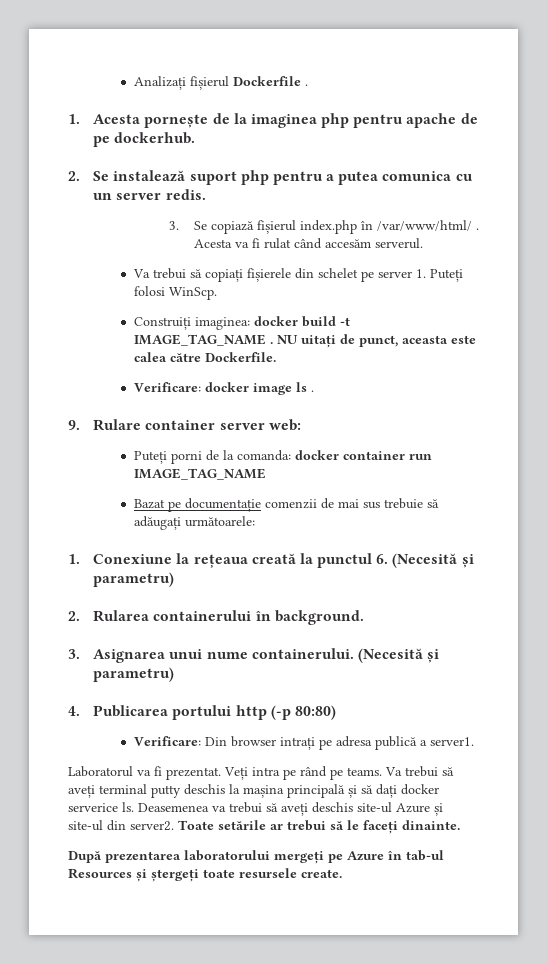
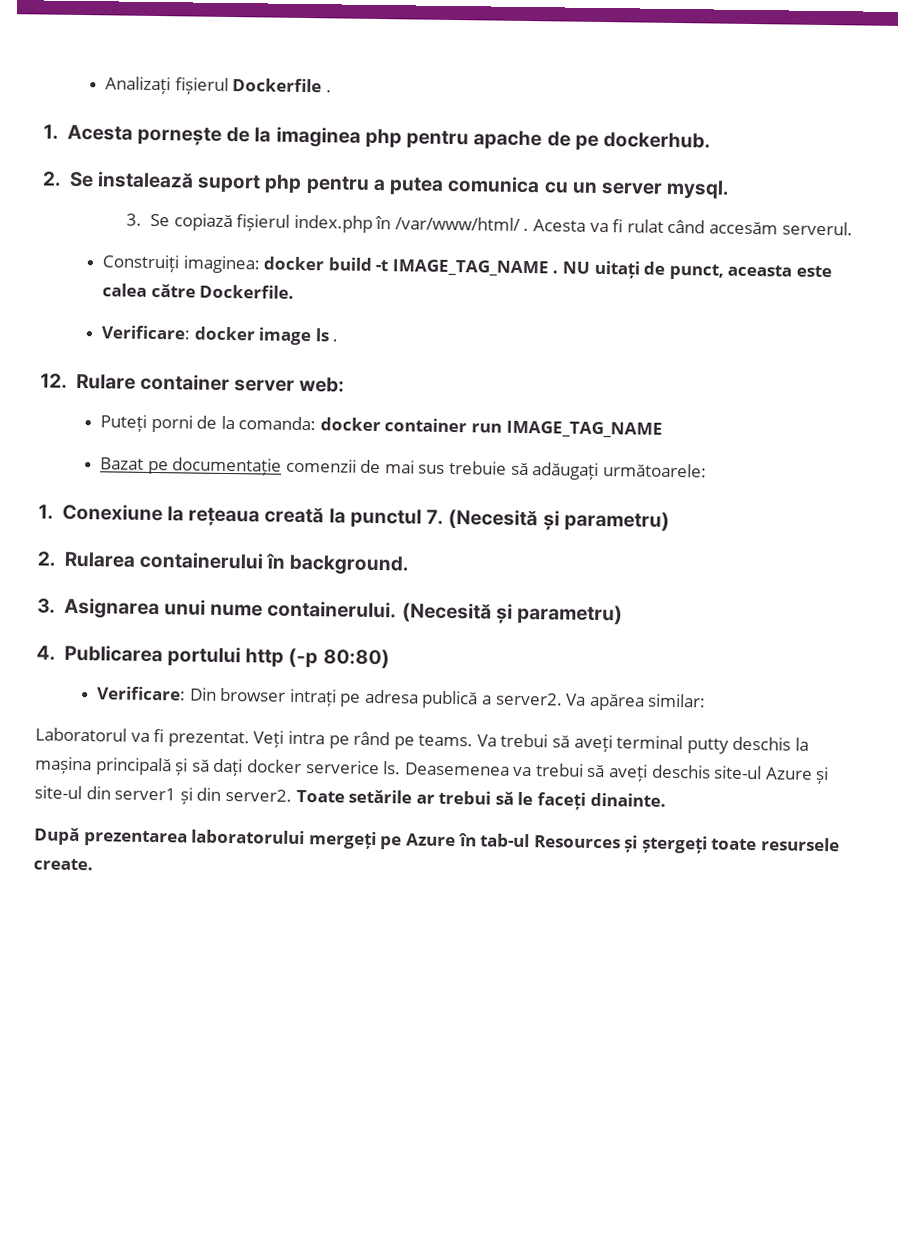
- 2. Se instalează suport php pentru a putea comunica cu un server redis.
+ 2. Se instalează suport php pentru a putea comunica cu un server mysql.
- Va trebui să copiați fișierele din schelet pe server 1. Puteți folosi WinScp.
- 9. Rulare container server web:
+ 12. Rulare container server web:
- 1. Conexiune la rețeaua creată la punctul 6. (Necesită și parametru)
+ 1. Conexiune la rețeaua creată la punctul 7. (Necesită și parametru)
- Verificare: Din browser intrați pe adresa publică a server1.
+ Verificare: Din browser intrați pe adresa publică a server2. Va apărea similar:
- Deasemenea va trebui să aveți deschis site-ul Azure și site-ul din server2.
+ Deasemenea va trebui să aveți deschis site-ul Azure și site-ul din server1 și din server2.

